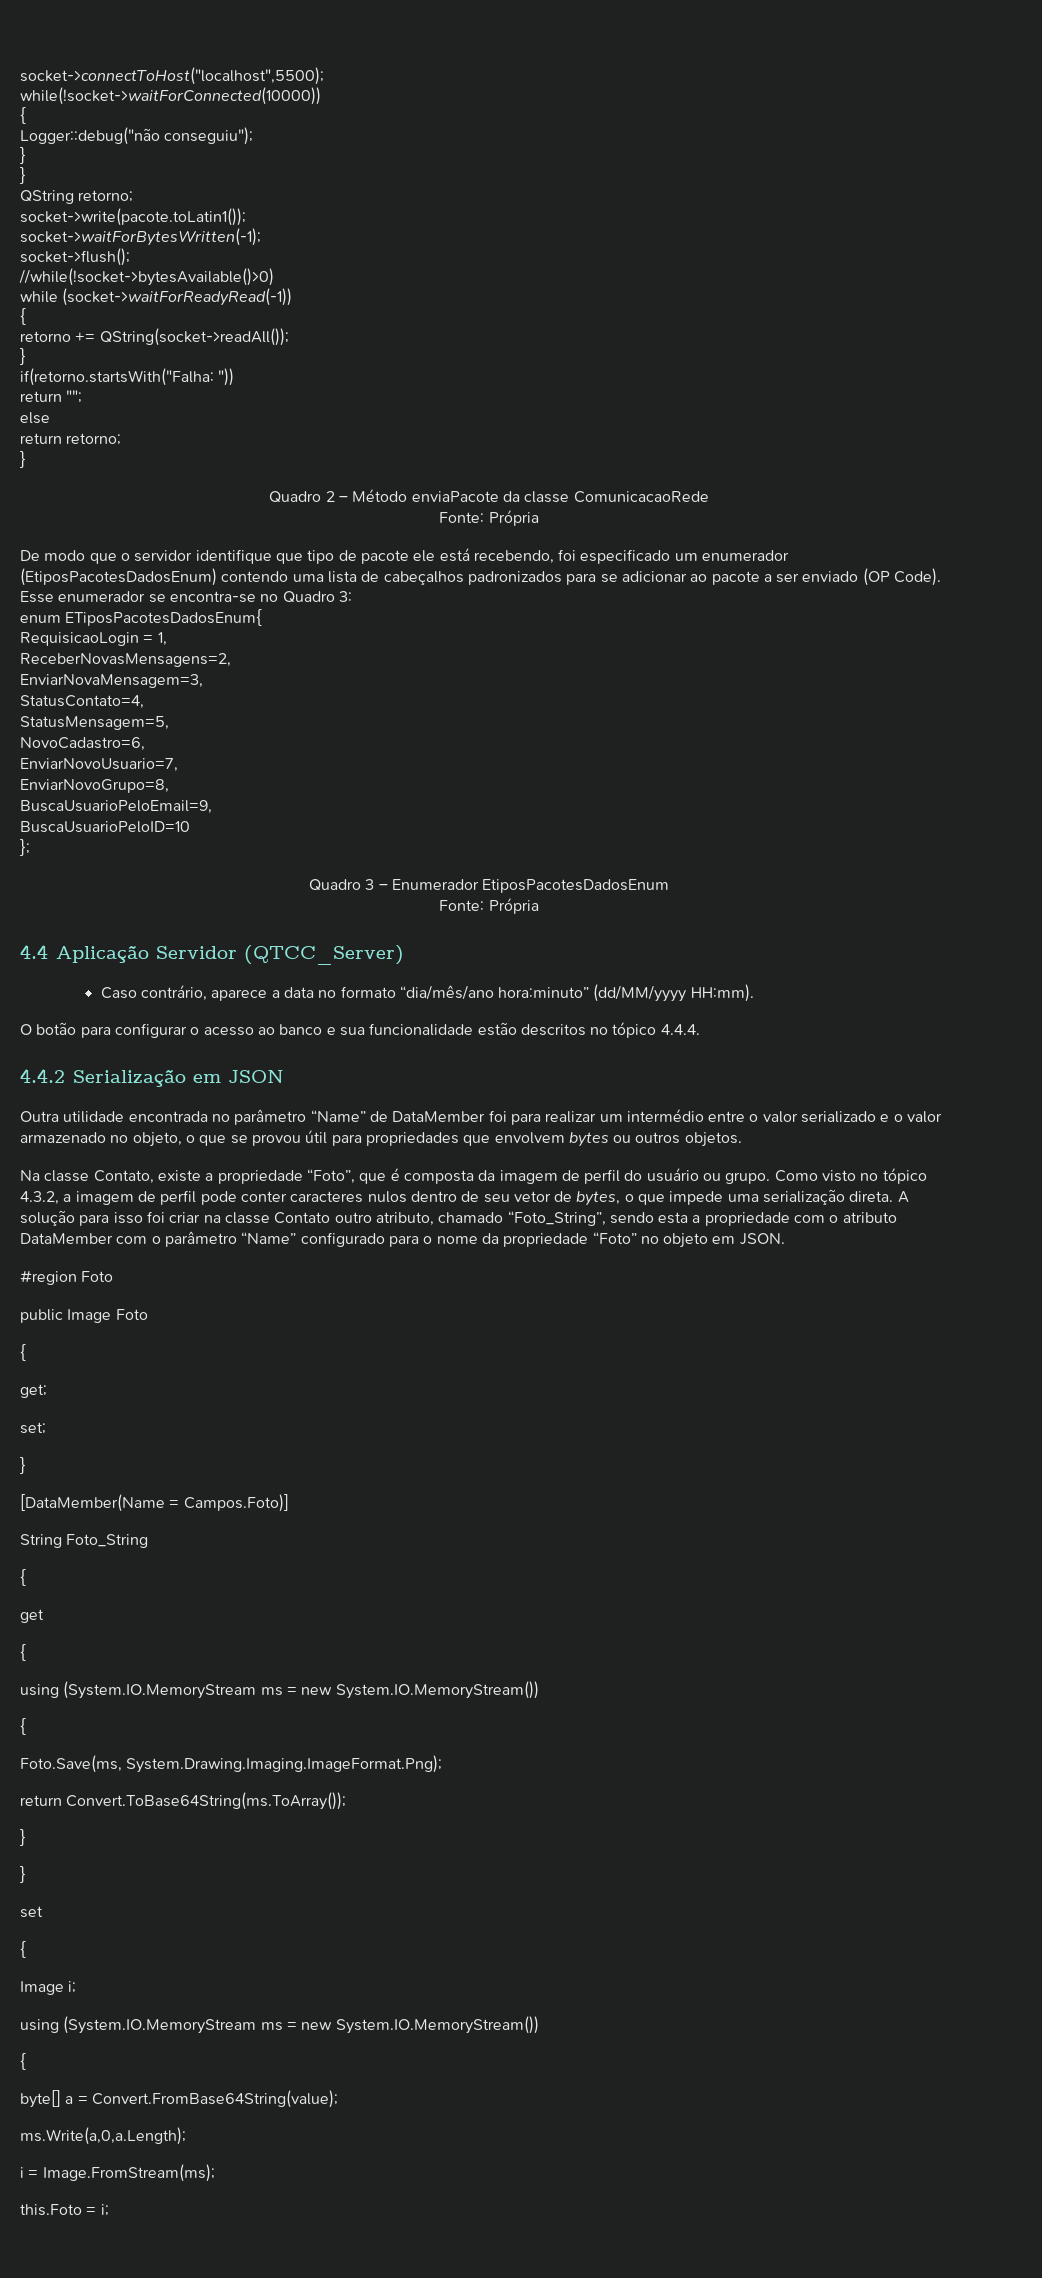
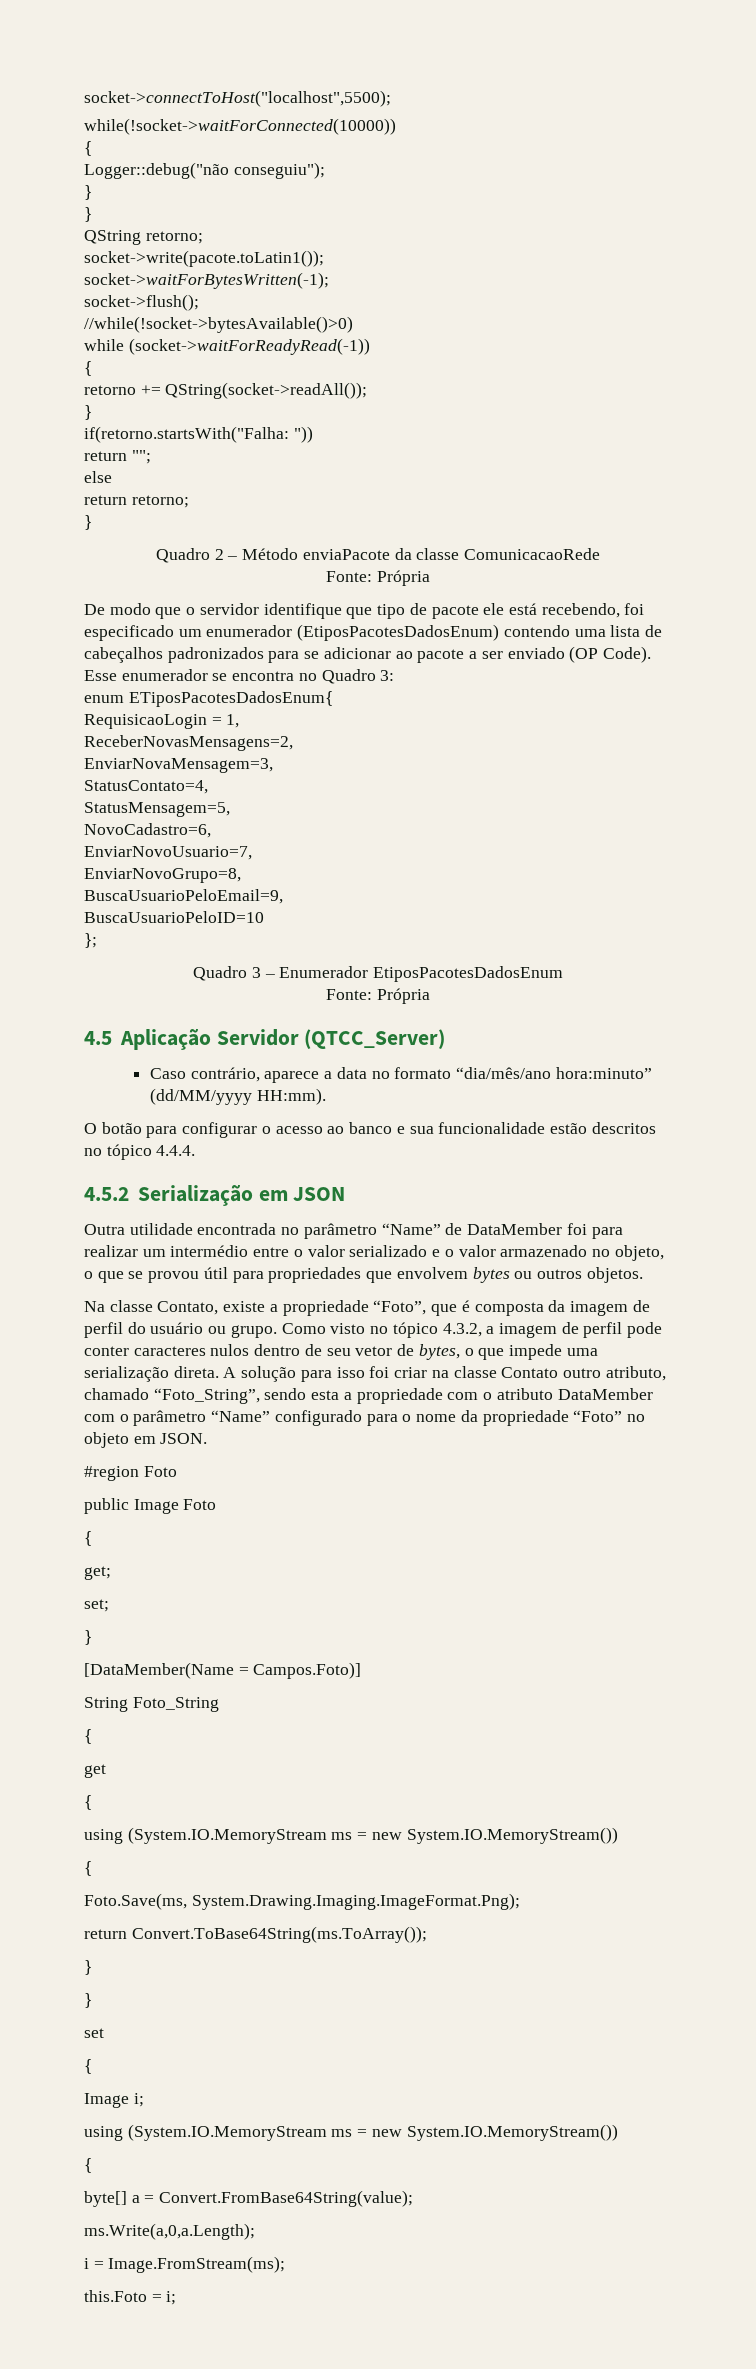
- Esse enumerador se encontra-se no Quadro 3:
+ Esse enumerador se encontra no Quadro 3:
- 4.4 Aplicação Servidor (QTCC_Server)
+ 4.5 Aplicação Servidor (QTCC_Server)
- 4.4.2 Serialização em JSON
+ 4.5.2 Serialização em JSON

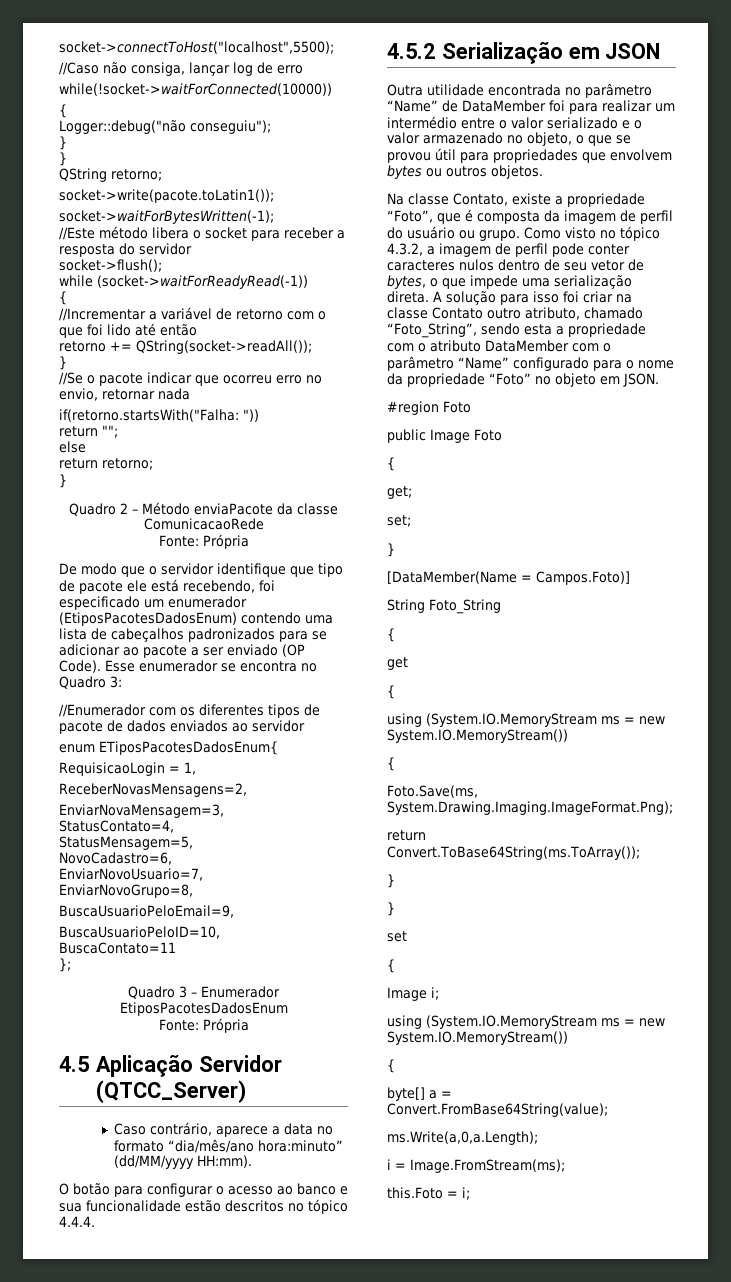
+ //Caso não consiga, lançar log de erro
+ //Este método libera o socket para receber a resposta do servidor
- //while(!socket->bytesAvailable()>0)
+ //Incrementar a variável de retorno com o que foi lido até então
  retorno += QString(socket->readAll());
  }
+ //Se o pacote indicar que ocorreu erro no envio, retornar nada
+ //Enumerador com os diferentes tipos de pacote de dados enviados ao servidor
- BuscaUsuarioPeloID=10
+ BuscaUsuarioPeloID=10,
+ BuscaContato=11

